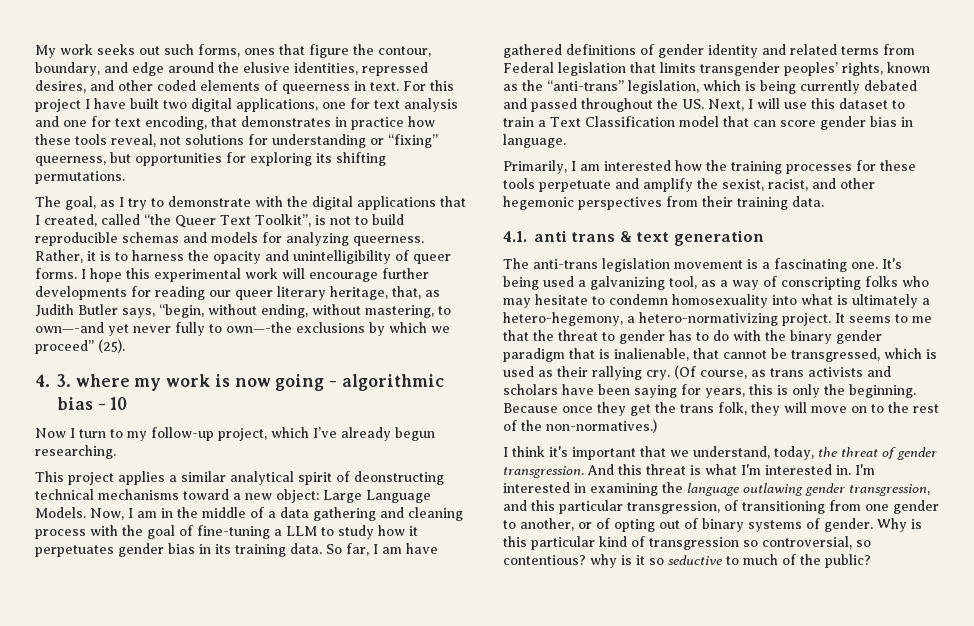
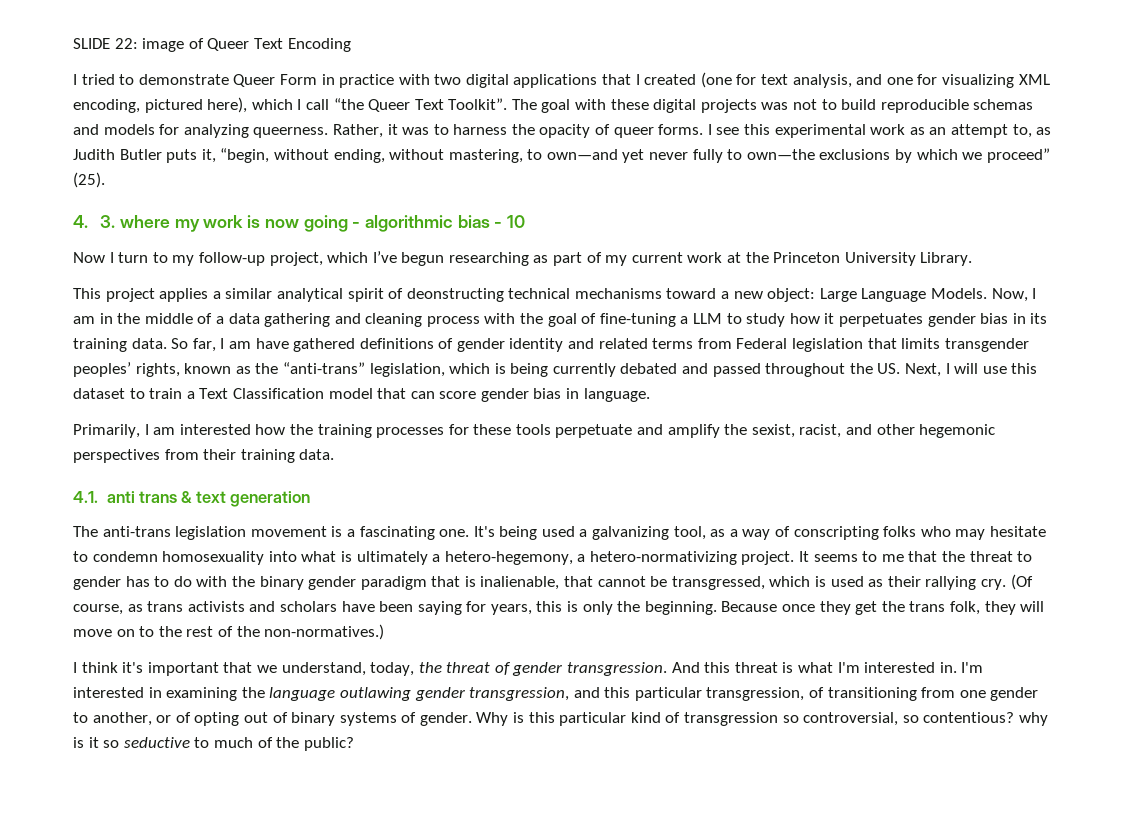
- My work seeks out such forms, ones that figure the contour, boundary, and edge around the elusive identities, repressed desires, and other coded elements of queerness in text. For this project I have built two digital applications, one for text analysis and one for text encoding, that demonstrates in practice how these tools reveal, not solutions for understanding or “fixing” queerness, but opportunities for exploring its shifting permutations.
- The goal, as I try to demonstrate with the digital applications that I created, called “the Queer Text Toolkit”, is not to build reproducible schemas and models for analyzing queerness.
+ SLIDE 22: image of Queer Text Encoding
+ I tried to demonstrate Queer Form in practice with two digital applications that I created (one for text analysis, and one for visualizing XML encoding, pictured here), which I call “the Queer Text Toolkit”. The goal with these digital projects was not to build reproducible schemas and models for analyzing queerness.
- Rather, it is to harness the opacity and unintelligibility of queer forms.
+ Rather, it was to harness the opacity of queer forms.
- I hope this experimental work will encourage further developments for reading our queer literary heritage, that, as Judith Butler says, “begin, without ending, without mastering, to own—-and yet never fully to own—-the exclusions by which we proceed” (25).
+ I see this experimental work as an attempt to, as Judith Butler puts it, “begin, without ending, without mastering, to own—and yet never fully to own—the exclusions by which we proceed” (25).
- Now I turn to my follow-up project, which I’ve already begun researching.
+ Now I turn to my follow-up project, which I’ve begun researching as part of my current work at the Princeton University Library.

